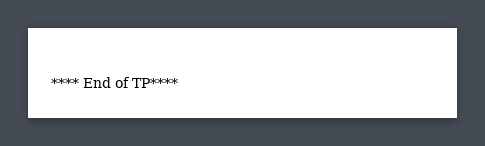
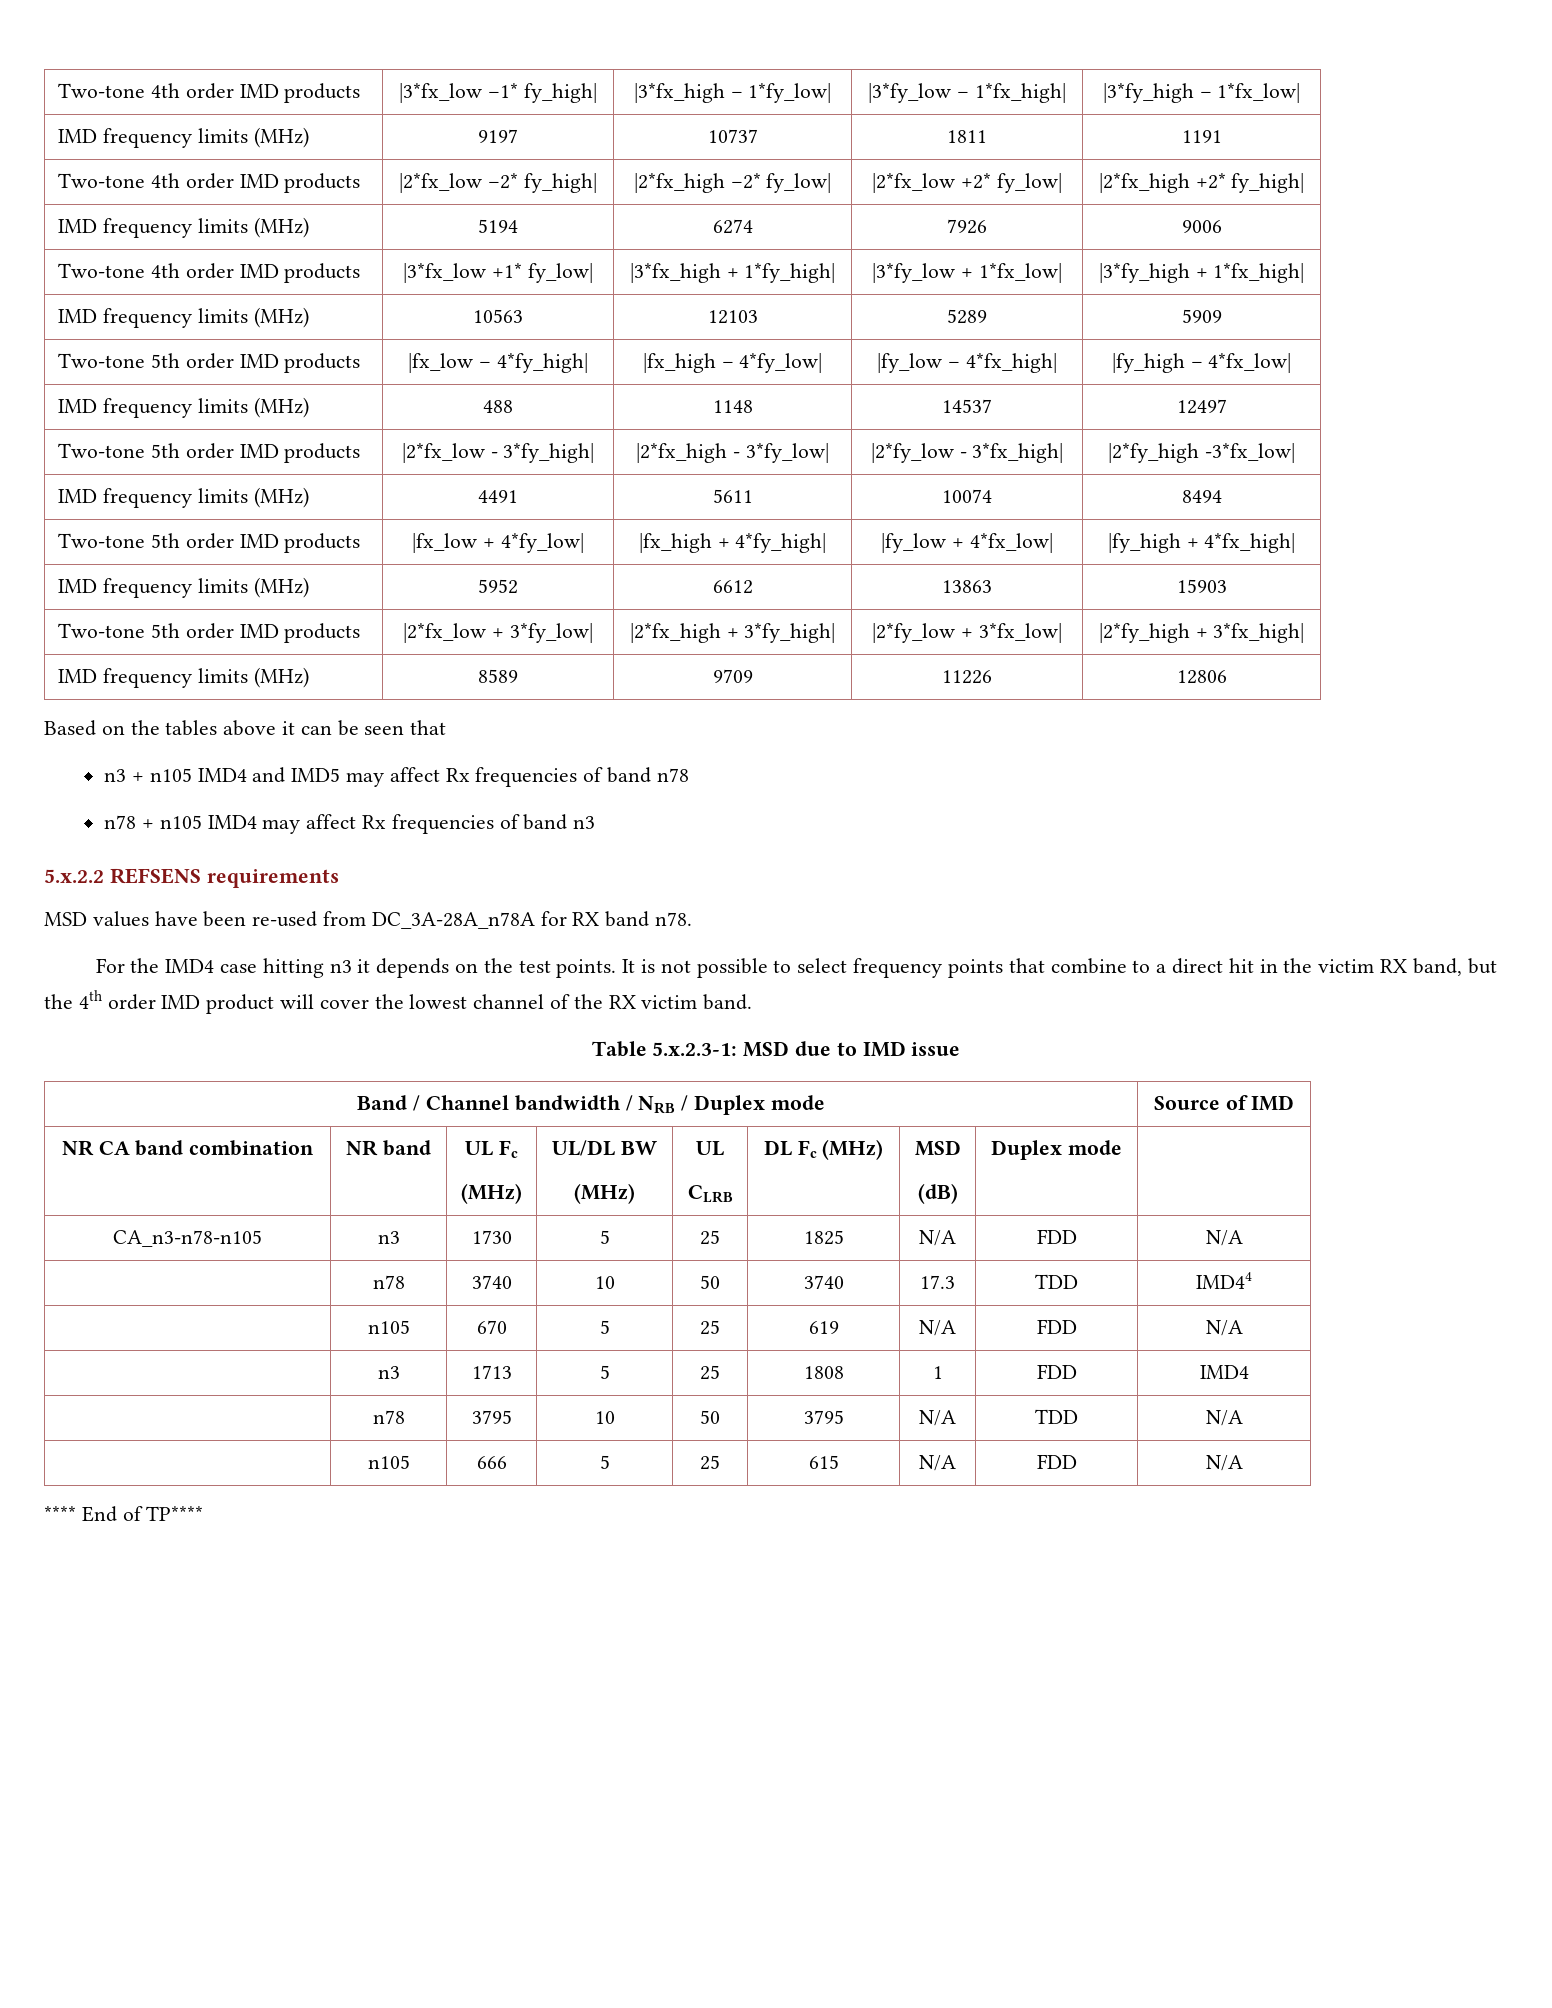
+ Two-tone 4th order IMD products | |3*fx_low –1* fy_high| | |3*fx_high – 1*fy_low| | |3*fy_low – 1*fx_high| | |3*fy_high – 1*fx_low|
+ IMD frequency limits (MHz) | 9197 | 10737 | 1811 | 1191
+ Two-tone 4th order IMD products | |2*fx_low –2* fy_high| | |2*fx_high –2* fy_low| | |2*fx_low +2* fy_low| | |2*fx_high +2* fy_high|
+ IMD frequency limits (MHz) | 5194 | 6274 | 7926 | 9006
+ Two-tone 4th order IMD products | |3*fx_low +1* fy_low| | |3*fx_high + 1*fy_high| | |3*fy_low + 1*fx_low| | |3*fy_high + 1*fx_high|
+ IMD frequency limits (MHz) | 10563 | 12103 | 5289 | 5909
+ Two-tone 5th order IMD products | |fx_low – 4*fy_high| | |fx_high – 4*fy_low| | |fy_low – 4*fx_high| | |fy_high – 4*fx_low|
+ IMD frequency limits (MHz) | 488 | 1148 | 14537 | 12497
+ Two-tone 5th order IMD products | |2*fx_low - 3*fy_high| | |2*fx_high - 3*fy_low| | |2*fy_low - 3*fx_high| | |2*fy_high -3*fx_low|
+ IMD frequency limits (MHz) | 4491 | 5611 | 10074 | 8494
+ Two-tone 5th order IMD products | |fx_low + 4*fy_low| | |fx_high + 4*fy_high| | |fy_low + 4*fx_low| | |fy_high + 4*fx_high|
+ IMD frequency limits (MHz) | 5952 | 6612 | 13863 | 15903
+ Two-tone 5th order IMD products | |2*fx_low + 3*fy_low| | |2*fx_high + 3*fy_high| | |2*fy_low + 3*fx_low| | |2*fy_high + 3*fx_high|
+ IMD frequency limits (MHz) | 8589 | 9709 | 11226 | 12806
+ Based on the tables above it can be seen that
+ n3 + n105 IMD4 and IMD5 may affect Rx frequencies of band n78
+ n78 + n105 IMD4 may affect Rx frequencies of band n3
+ 5.x.2.2 REFSENS requirements
+ MSD values have been re-used from DC_3A-28A_n78A for RX band n78.
+ For the IMD4 case hitting n3 it depends on the test points. It is not possible to select frequency points that combine to a direct hit in the victim RX band, but the 4th order IMD product will cover the lowest channel of the RX victim band.
+ Table 5.x.2.3-1: MSD due to IMD issue
+ Band / Channel bandwidth / NRB / Duplex mode | Source of IMD
+ NR CA band combination | NR band | UL Fc
+ (MHz) | UL/DL BW
+ (MHz) | UL
+ CLRB | DL Fc (MHz) | MSD
+ (dB) | Duplex mode |
+ CA_n3-n78-n105 | n3 | 1730 | 5 | 25 | 1825 | N/A | FDD | N/A
+ | n78 | 3740 | 10 | 50 | 3740 | 17.3 | TDD | IMD44
+ | n105 | 670 | 5 | 25 | 619 | N/A | FDD | N/A
+ | n3 | 1713 | 5 | 25 | 1808 | 1 | FDD | IMD4
+ | n78 | 3795 | 10 | 50 | 3795 | N/A | TDD | N/A
+ | n105 | 666 | 5 | 25 | 615 | N/A | FDD | N/A

